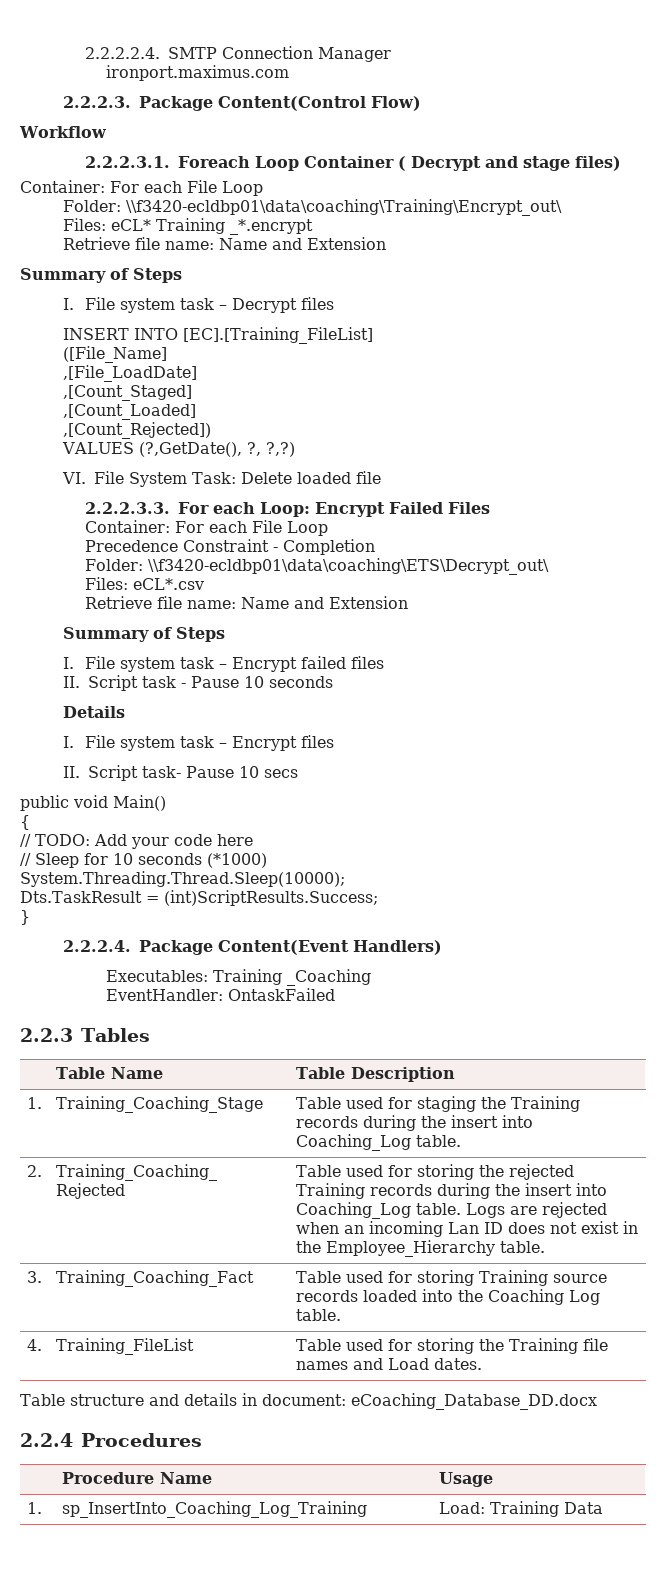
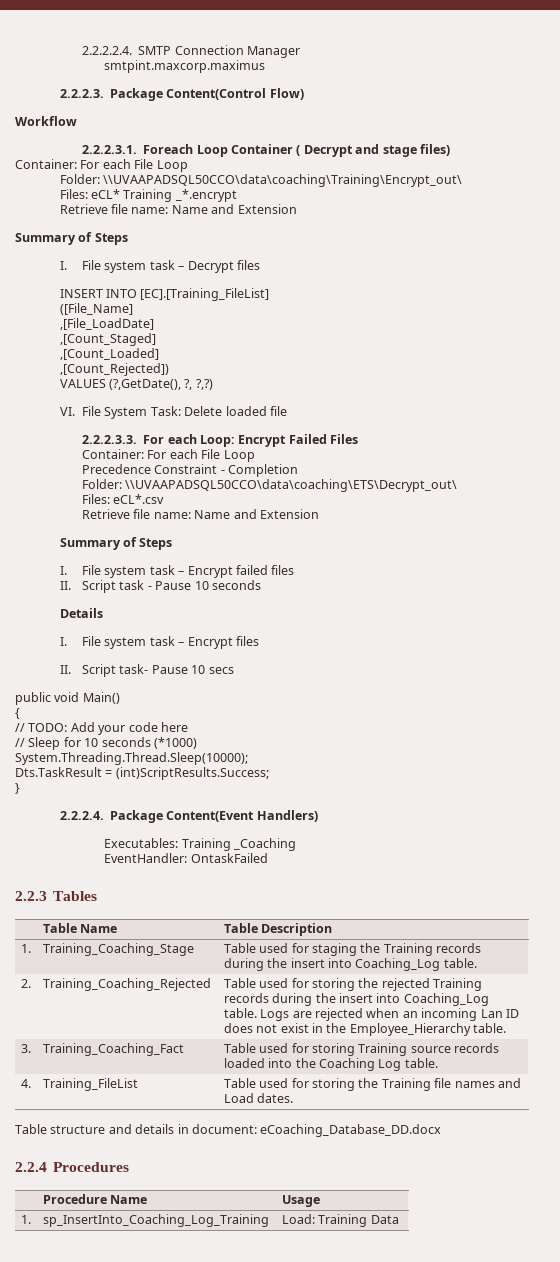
- ironport.maximus.com
+ smtpint.maxcorp.maximus
- Folder: \\f3420-ecldbp01\data\coaching\Training\Encrypt_out\
+ Folder: \\UVAAPADSQL50CCO\data\coaching\Training\Encrypt_out\
- Folder: \\f3420-ecldbp01\data\coaching\ETS\Decrypt_out\
+ Folder: \\UVAAPADSQL50CCO\data\coaching\ETS\Decrypt_out\

